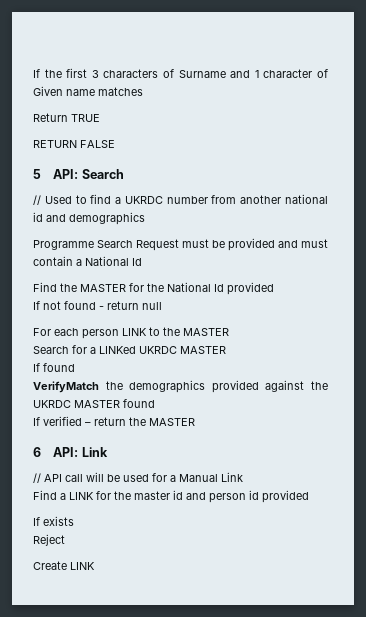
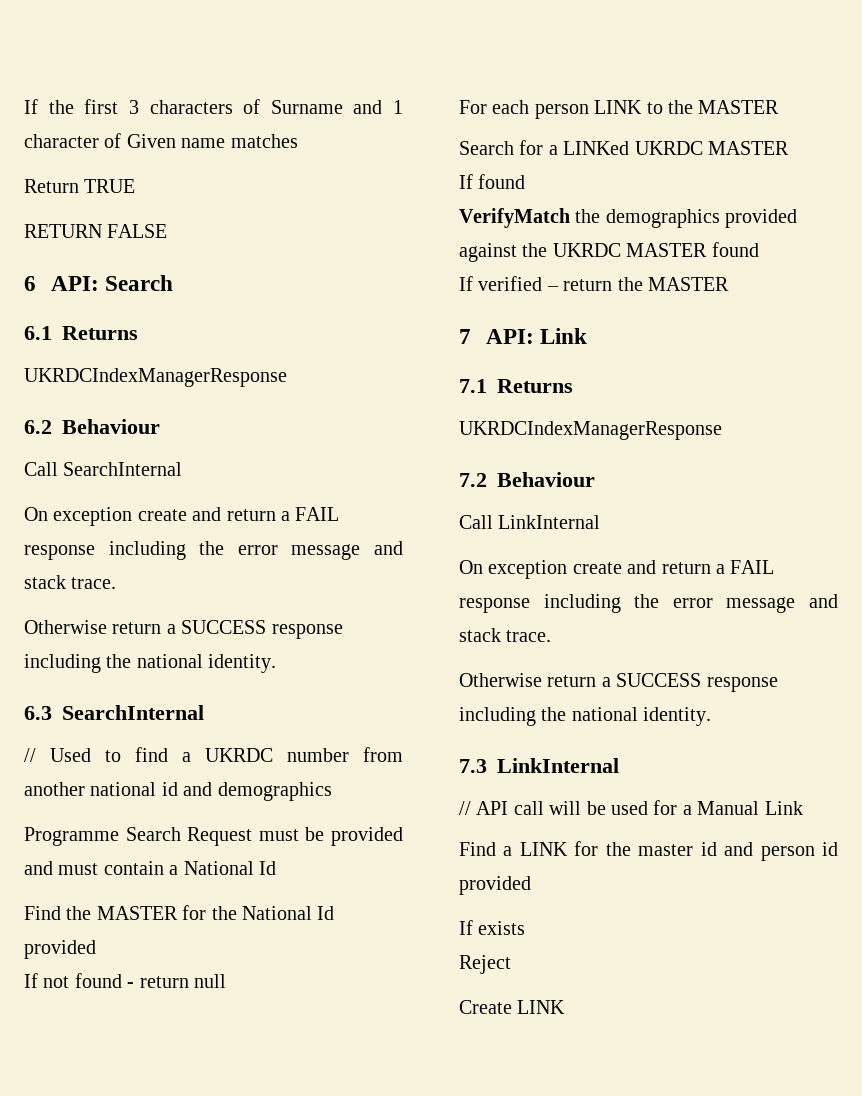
- 5 API: Search
+ 6 API: Search
+ 6.1 Returns
+ UKRDCIndexManagerResponse
+ 6.2 Behaviour
+ Call SearchInternal
+ On exception create and return a FAIL response including the error message and stack trace.
+ Otherwise return a SUCCESS response including the national identity.
+ 6.3 SearchInternal
- 6 API: Link
+ 7 API: Link
+ 7.1 Returns
+ UKRDCIndexManagerResponse
+ 7.2 Behaviour
+ Call LinkInternal
+ On exception create and return a FAIL response including the error message and stack trace.
+ Otherwise return a SUCCESS response including the national identity.
+ 7.3 LinkInternal

